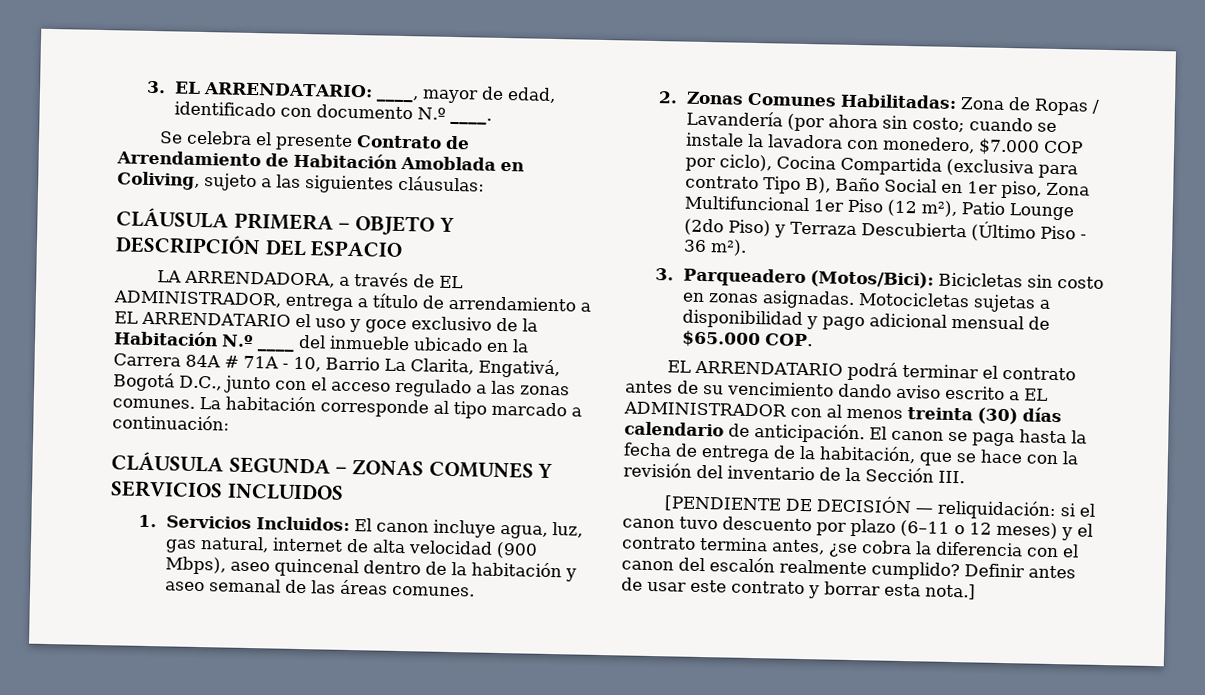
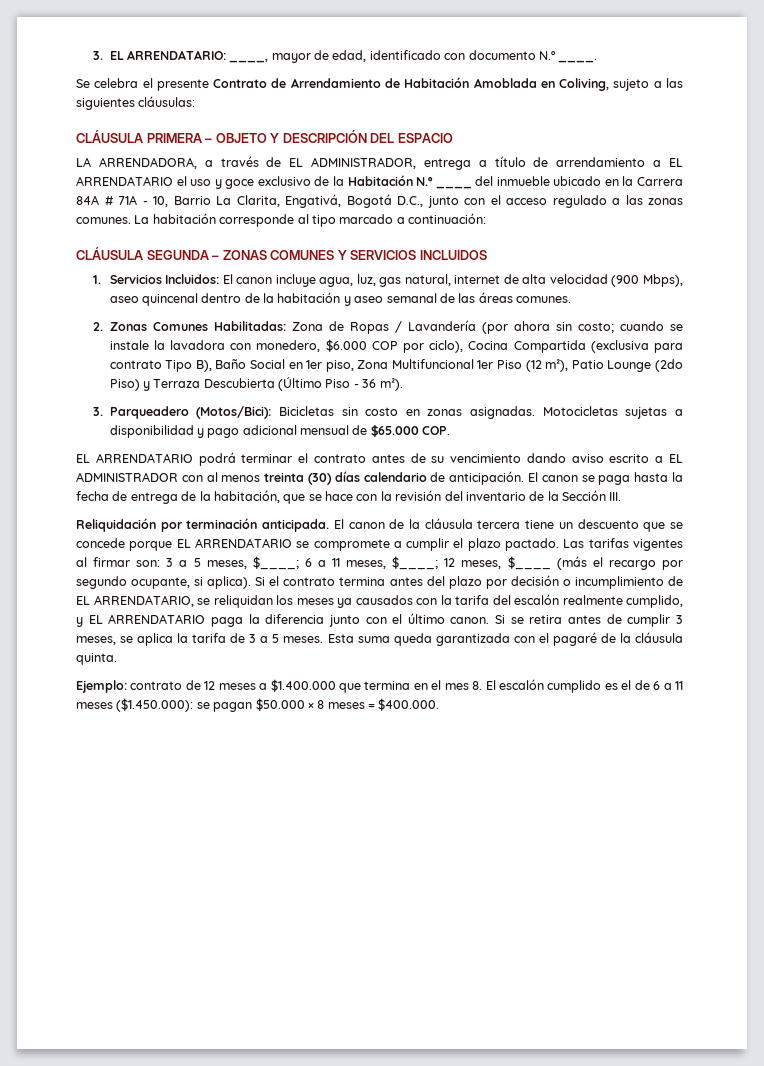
- 2. Zonas Comunes Habilitadas: Zona de Ropas / Lavandería (por ahora sin costo; cuando se instale la lavadora con monedero, $7.000 COP por ciclo), Cocina Compartida (exclusiva para contrato Tipo B), Baño Social en 1er piso, Zona Multifuncional 1er Piso (12 m²), Patio Lounge (2do Piso) y Terraza Descubierta (Último Piso - 36 m²).
+ 2. Zonas Comunes Habilitadas: Zona de Ropas / Lavandería (por ahora sin costo; cuando se instale la lavadora con monedero, $6.000 COP por ciclo), Cocina Compartida (exclusiva para contrato Tipo B), Baño Social en 1er piso, Zona Multifuncional 1er Piso (12 m²), Patio Lounge (2do Piso) y Terraza Descubierta (Último Piso - 36 m²).
- [PENDIENTE DE DECISIÓN — reliquidación: si el canon tuvo descuento por plazo (6–11 o 12 meses) y el contrato termina antes, ¿se cobra la diferencia con el canon del escalón realmente cumplido? Definir antes de usar este contrato y borrar esta nota.]
+ Reliquidación por terminación anticipada. El canon de la cláusula tercera tiene un descuento que se concede porque EL ARRENDATARIO se compromete a cumplir el plazo pactado. Las tarifas vigentes al firmar son: 3 a 5 meses, $____; 6 a 11 meses, $____; 12 meses, $____ (más el recargo por segundo ocupante, si aplica). Si el contrato termina antes del plazo por decisión o incumplimiento de EL ARRENDATARIO, se reliquidan los meses ya causados con la tarifa del escalón realmente cumplido, y EL ARRENDATARIO paga la diferencia junto con el último canon. Si se retira antes de cumplir 3 meses, se aplica la tarifa de 3 a 5 meses. Esta suma queda garantizada con el pagaré de la cláusula quinta.
+ Ejemplo: contrato de 12 meses a $1.400.000 que termina en el mes 8. El escalón cumplido es el de 6 a 11 meses ($1.450.000): se pagan $50.000 × 8 meses = $400.000.

